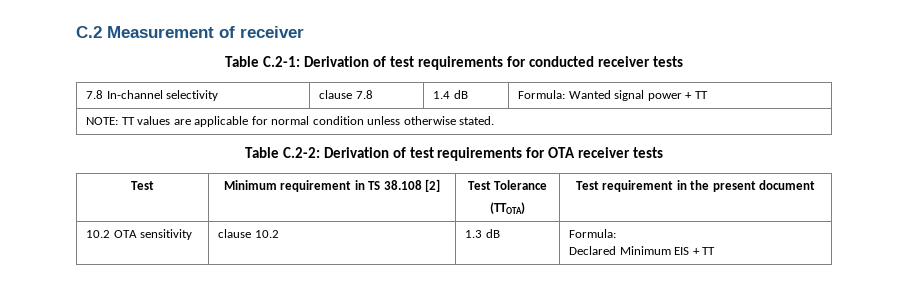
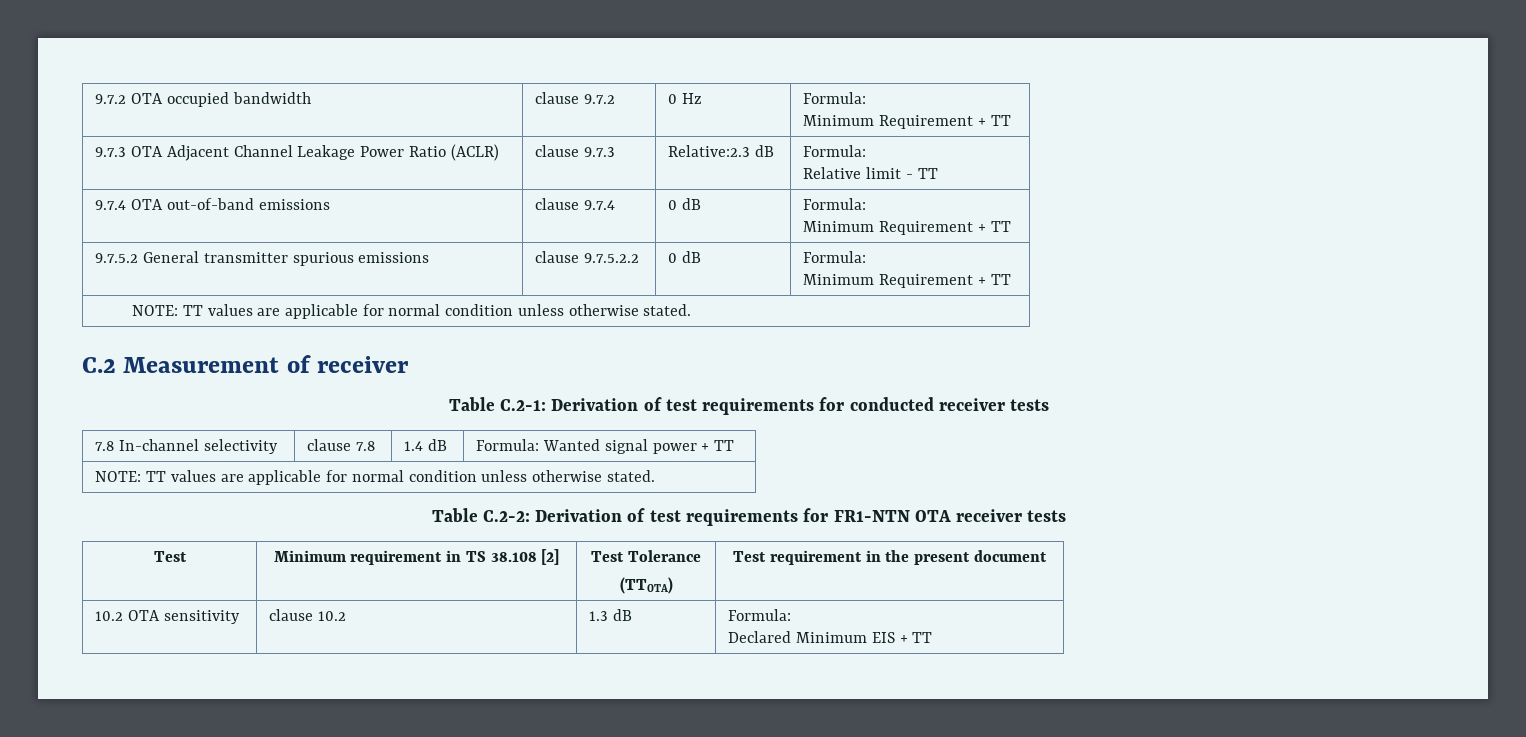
+ 9.7.2 OTA occupied bandwidth | clause 9.7.2 | 0 Hz | Formula:
+ Minimum Requirement + TT
+ 9.7.3 OTA Adjacent Channel Leakage Power Ratio (ACLR) | clause 9.7.3 | Relative:2.3 dB | Formula:
+ Relative limit - TT
+ 9.7.4 OTA out-of-band emissions | clause 9.7.4 | 0 dB | Formula:
+ Minimum Requirement + TT
+ 9.7.5.2 General transmitter spurious emissions | clause 9.7.5.2.2 | 0 dB | Formula:
+ Minimum Requirement + TT
+ NOTE: TT values are applicable for normal condition unless otherwise stated.
- Table C.2-2: Derivation of test requirements for OTA receiver tests
+ Table C.2-2: Derivation of test requirements for FR1-NTN OTA receiver tests

